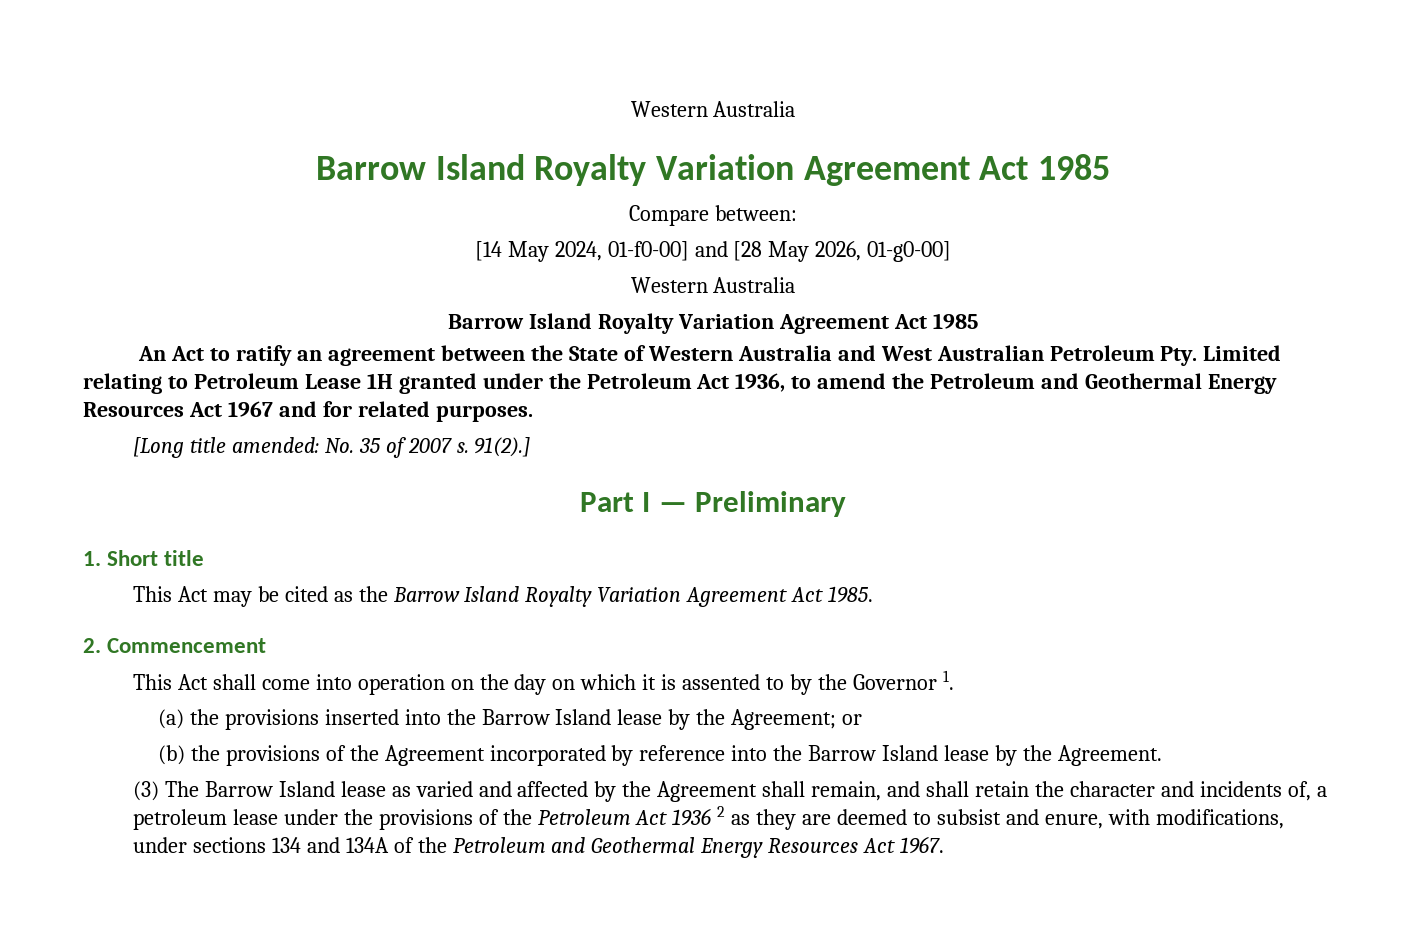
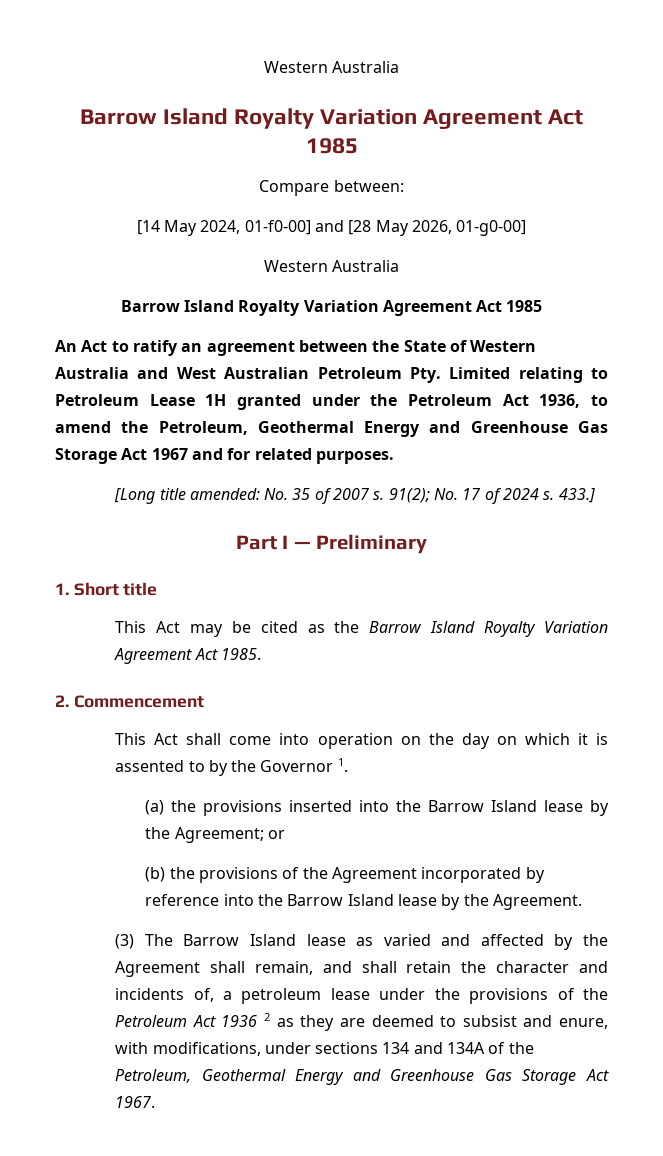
- An Act to ratify an agreement between the State of Western Australia and West Australian Petroleum Pty. Limited relating to Petroleum Lease 1H granted under the Petroleum Act 1936, to amend the Petroleum and Geothermal Energy Resources Act 1967 and for related purposes.
+ An Act to ratify an agreement between the State of Western Australia and West Australian Petroleum Pty. Limited relating to Petroleum Lease 1H granted under the Petroleum Act 1936, to amend the Petroleum, Geothermal Energy and Greenhouse Gas Storage Act 1967 and for related purposes.
- 91(2).]
+ 91(2); No. 17 of 2024 s. 433.]
- (3) The Barrow Island lease as varied and affected by the Agreement shall remain, and shall retain the character and incidents of, a petroleum lease under the provisions of the Petroleum Act 1936 2 as they are deemed to subsist and enure, with modifications, under sections 134 and 134A of the Petroleum and Geothermal Energy Resources Act 1967.
+ (3) The Barrow Island lease as varied and affected by the Agreement shall remain, and shall retain the character and incidents of, a petroleum lease under the provisions of the Petroleum Act 1936 2 as they are deemed to subsist and enure, with modifications, under sections 134 and 134A of the Petroleum, Geothermal Energy and Greenhouse Gas Storage Act 1967.

